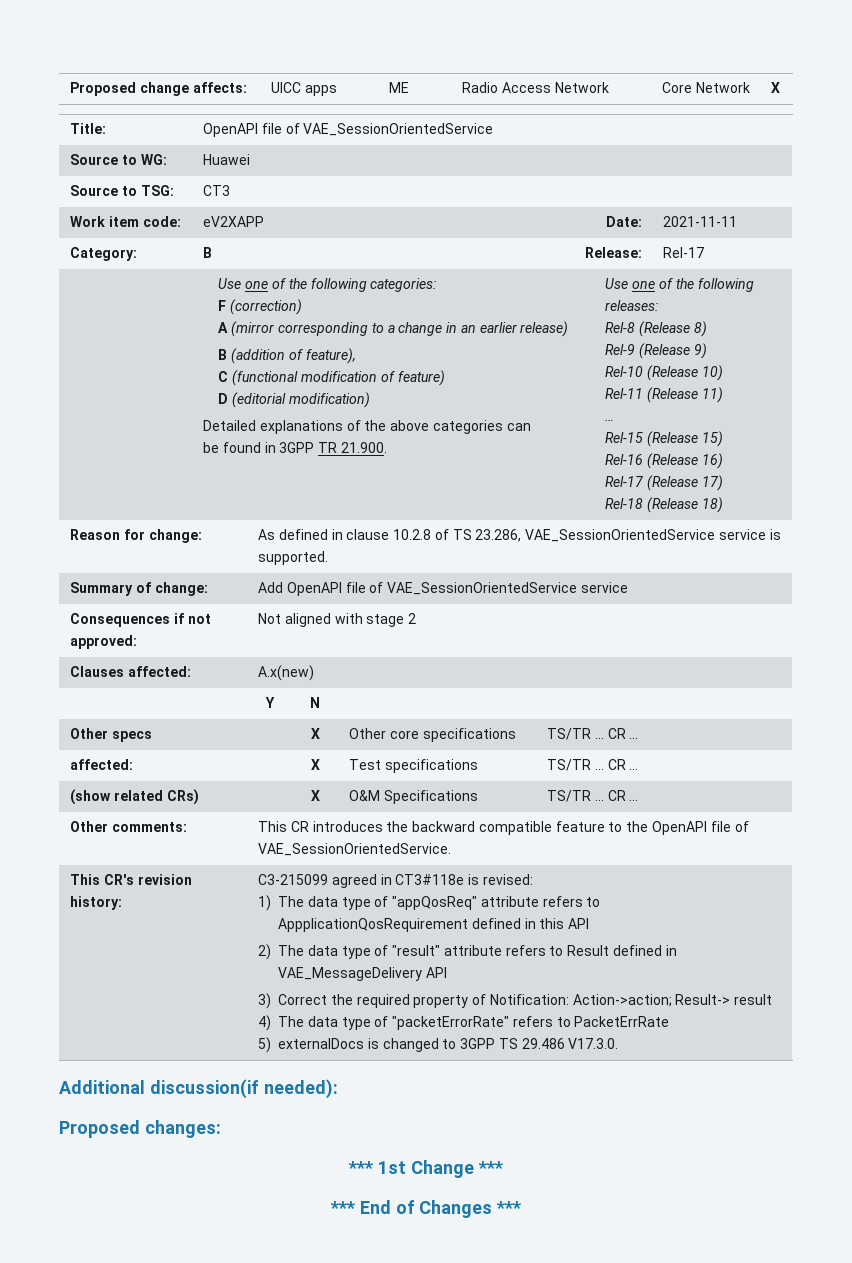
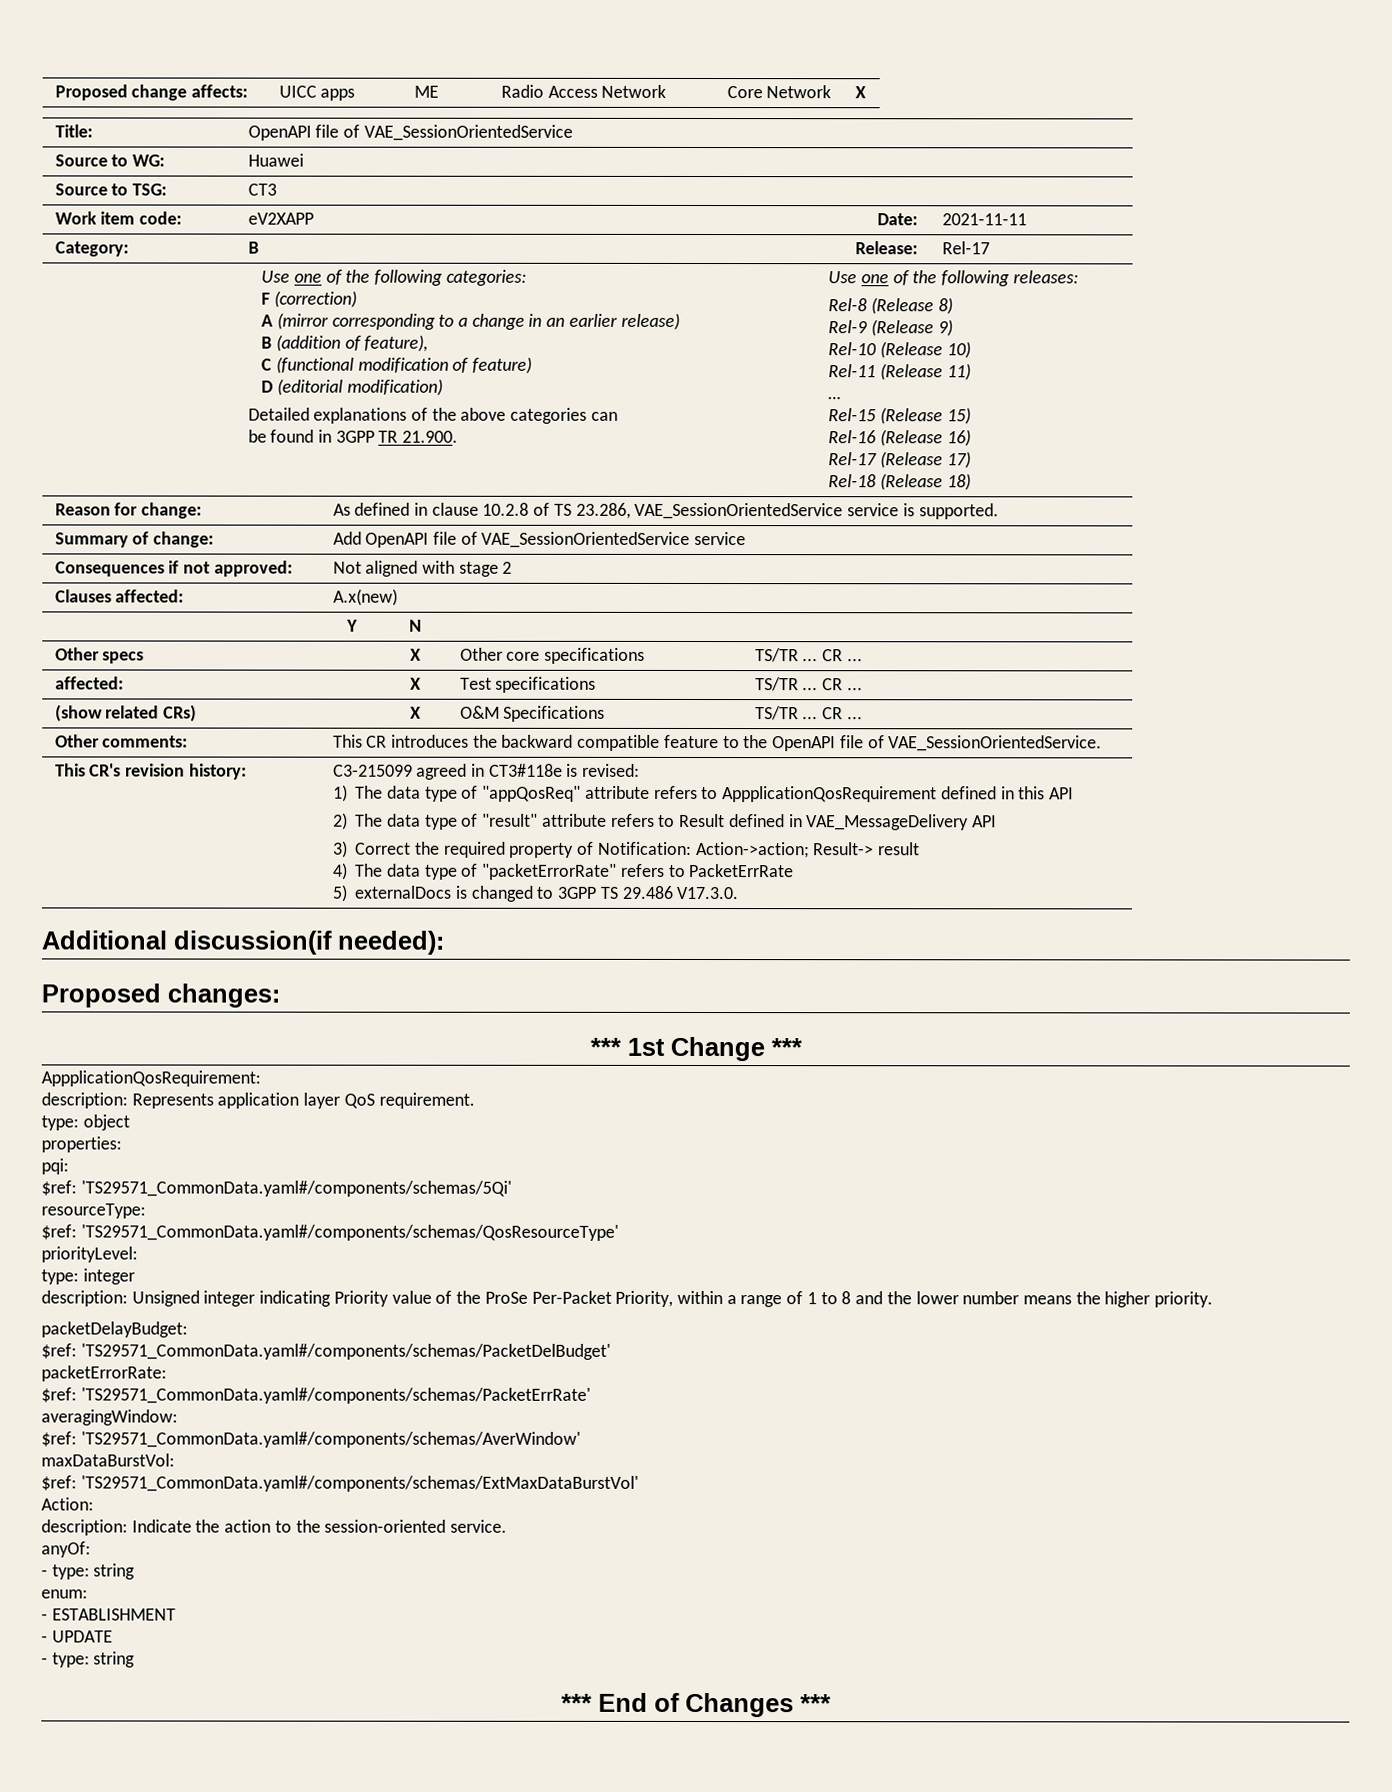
+ AppplicationQosRequirement:
+ description: Represents application layer QoS requirement.
+ type: object
+ properties:
+ pqi:
+ $ref: 'TS29571_CommonData.yaml#/components/schemas/5Qi'
+ resourceType:
+ $ref: 'TS29571_CommonData.yaml#/components/schemas/QosResourceType'
+ priorityLevel:
+ type: integer
+ description: Unsigned integer indicating Priority value of the ProSe Per-Packet Priority, within a range of 1 to 8 and the lower number means the higher priority.
+ packetDelayBudget:
+ $ref: 'TS29571_CommonData.yaml#/components/schemas/PacketDelBudget'
+ packetErrorRate:
+ $ref: 'TS29571_CommonData.yaml#/components/schemas/PacketErrRate'
+ averagingWindow:
+ $ref: 'TS29571_CommonData.yaml#/components/schemas/AverWindow'
+ maxDataBurstVol:
+ $ref: 'TS29571_CommonData.yaml#/components/schemas/ExtMaxDataBurstVol'
+ Action:
+ description: Indicate the action to the session-oriented service.
+ anyOf:
+ - type: string
+ enum:
+ - ESTABLISHMENT
+ - UPDATE
+ - type: string

